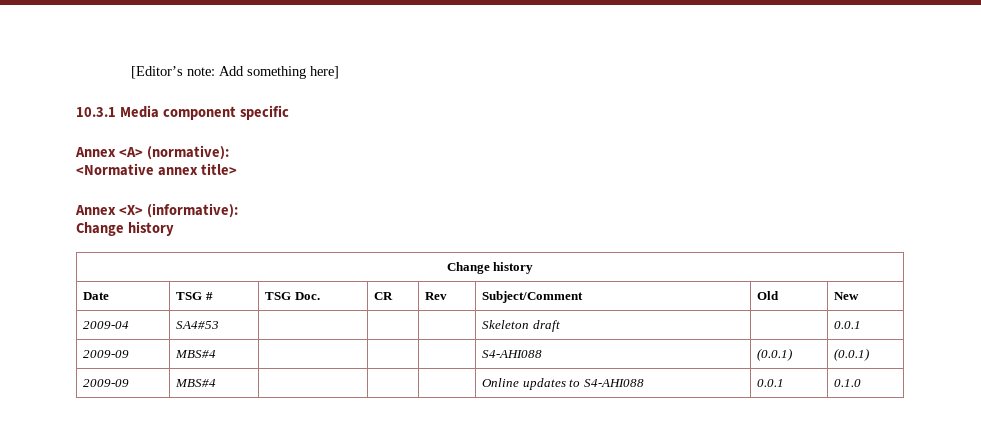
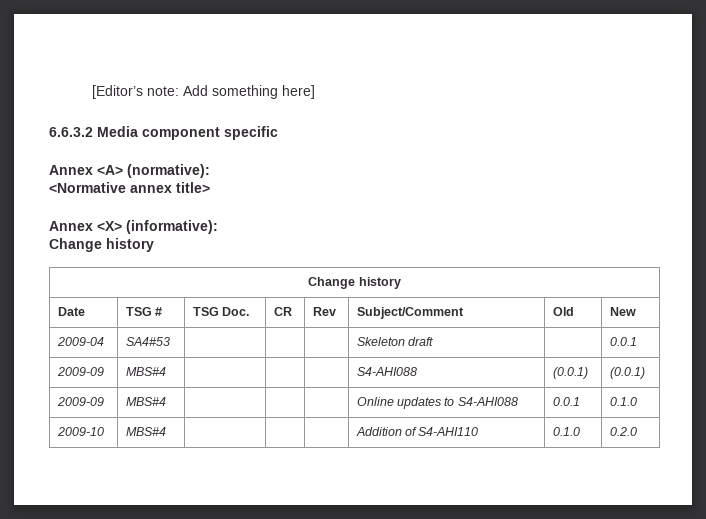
- 10.3.1 Media component specific
+ 6.6.3.2 Media component specific
+ 2009-10 | MBS#4 | | | | Addition of S4-AHI110 | 0.1.0 | 0.2.0

